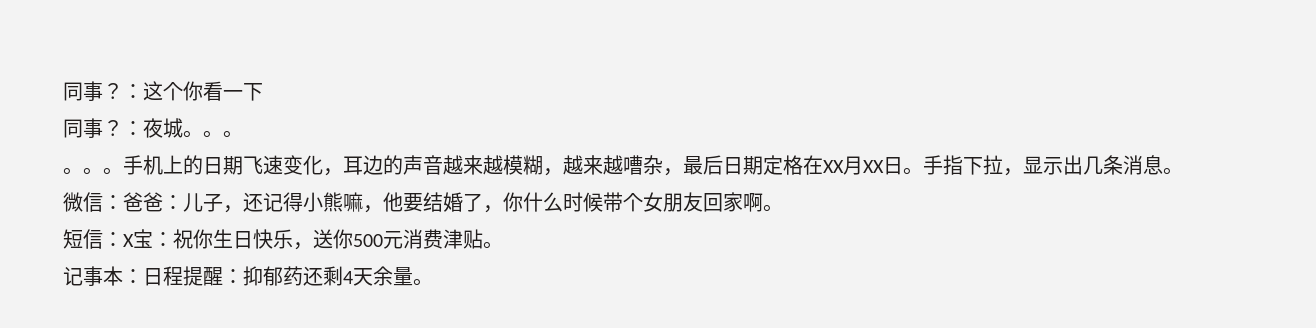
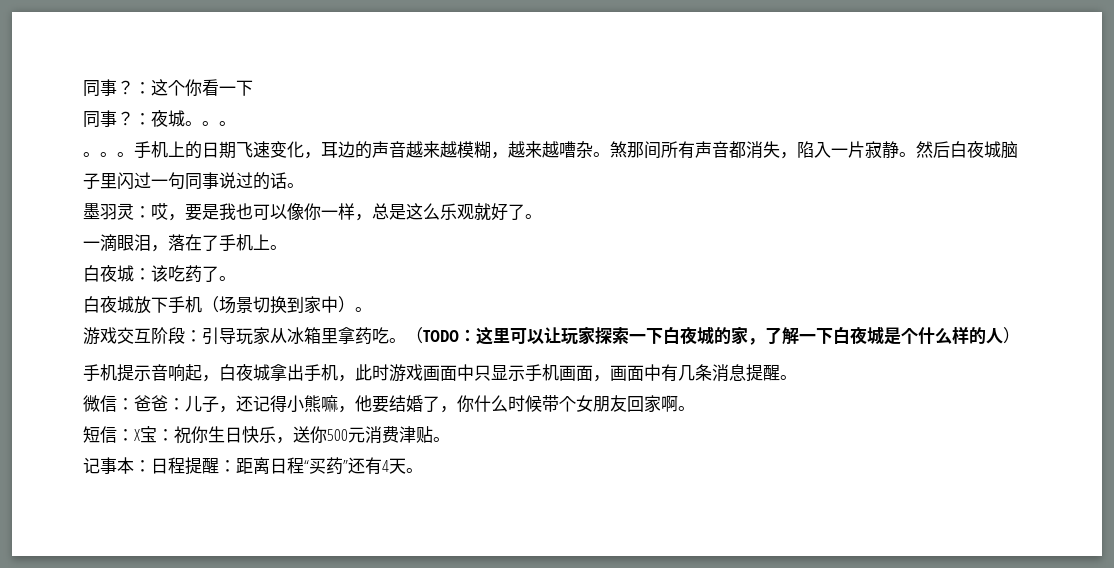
- 手机上的日期飞速变化，耳边的声音越来越模糊，越来越嘈杂，最后日期定格在XX月XX日。手指下拉，显示出几条消息。
+ 手机上的日期飞速变化，耳边的声音越来越模糊，越来越嘈杂。煞那间所有声音都消失，陷入一片寂静。然后白夜城脑子里闪过一句同事说过的话。
+ 墨羽灵：哎，要是我也可以像你一样，总是这么乐观就好了。
+ 一滴眼泪，落在了手机上。
+ 白夜城：该吃药了。
+ 白夜城放下手机（场景切换到家中）。
+ 游戏交互阶段：引导玩家从冰箱里拿药吃。（TODO：这里可以让玩家探索一下白夜城的家，了解一下白夜城是个什么样的人）
+ 手机提示音响起，白夜城拿出手机，此时游戏画面中只显示手机画面，画面中有几条消息提醒。
- 记事本：日程提醒：抑郁药还剩4天余量。
+ 记事本：日程提醒：距离日程“买药”还有4天。

